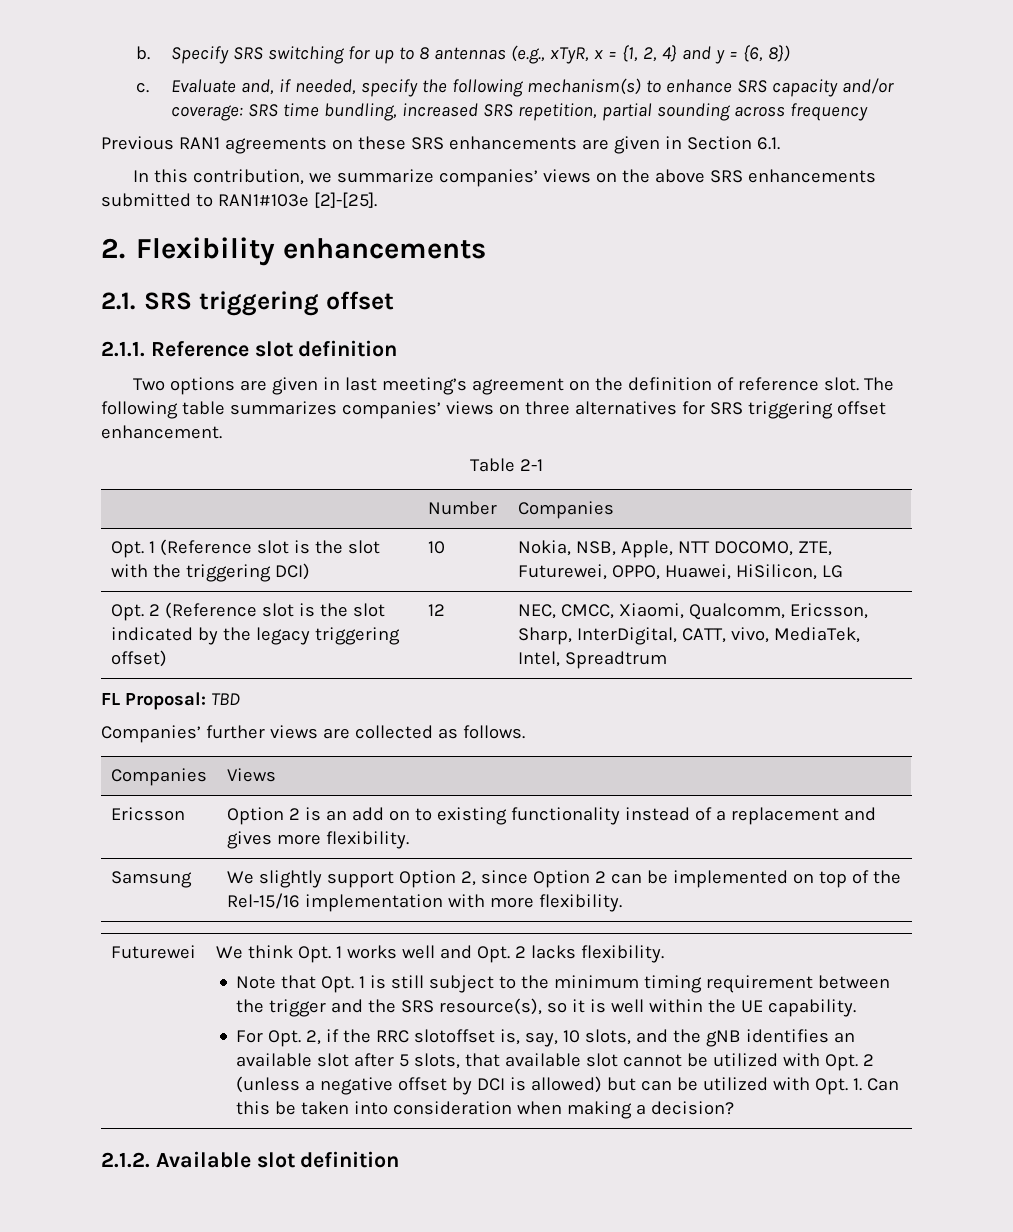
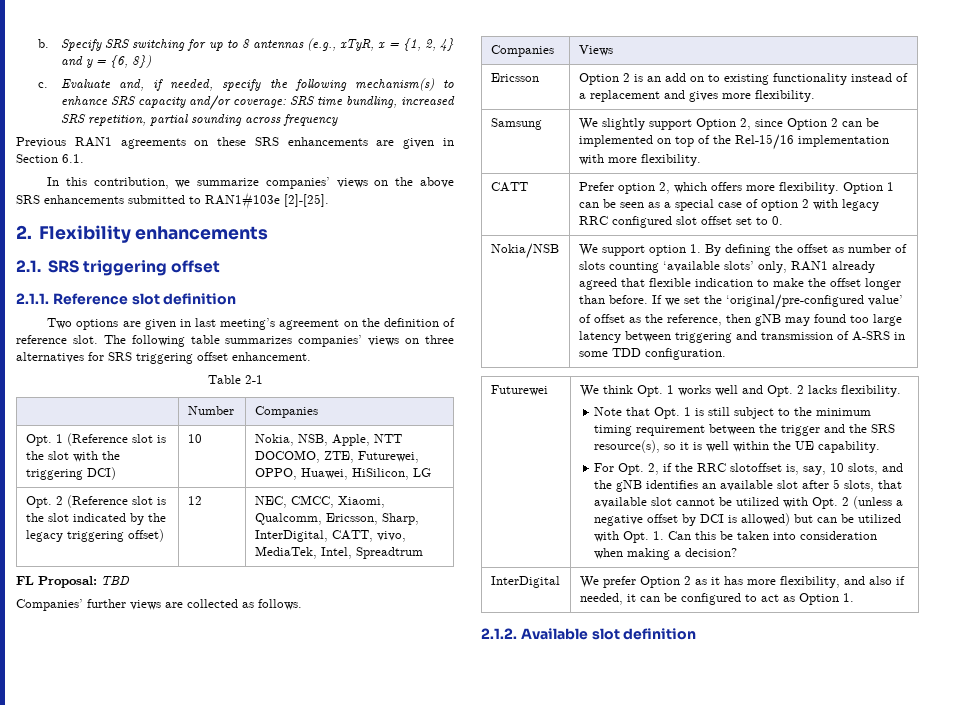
+ CATT | Prefer option 2, which offers more flexibility. Option 1 can be seen as a special case of option 2 with legacy RRC configured slot offset set to 0.
+ Nokia/NSB | We support option 1. By defining the offset as number of slots counting ‘available slots’ only, RAN1 already agreed that flexible indication to make the offset longer than before. If we set the ‘original/pre-configured value’ of offset as the reference, then gNB may found too large latency between triggering and transmission of A-SRS in some TDD configuration.
+ InterDigital | We prefer Option 2 as it has more flexibility, and also if needed, it can be configured to act as Option 1.

